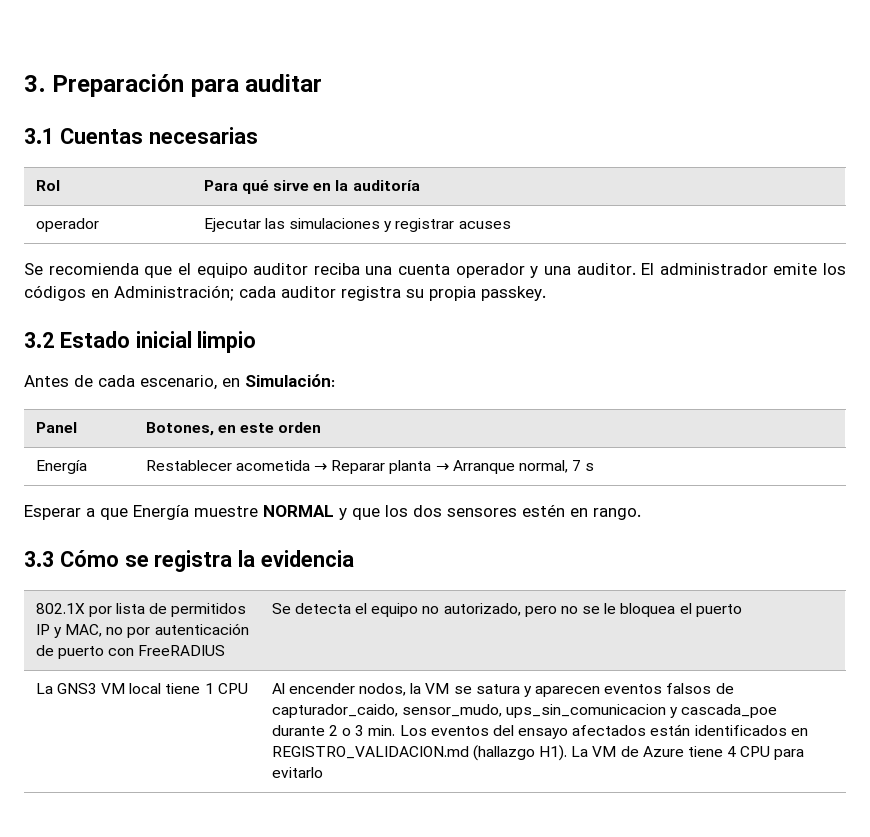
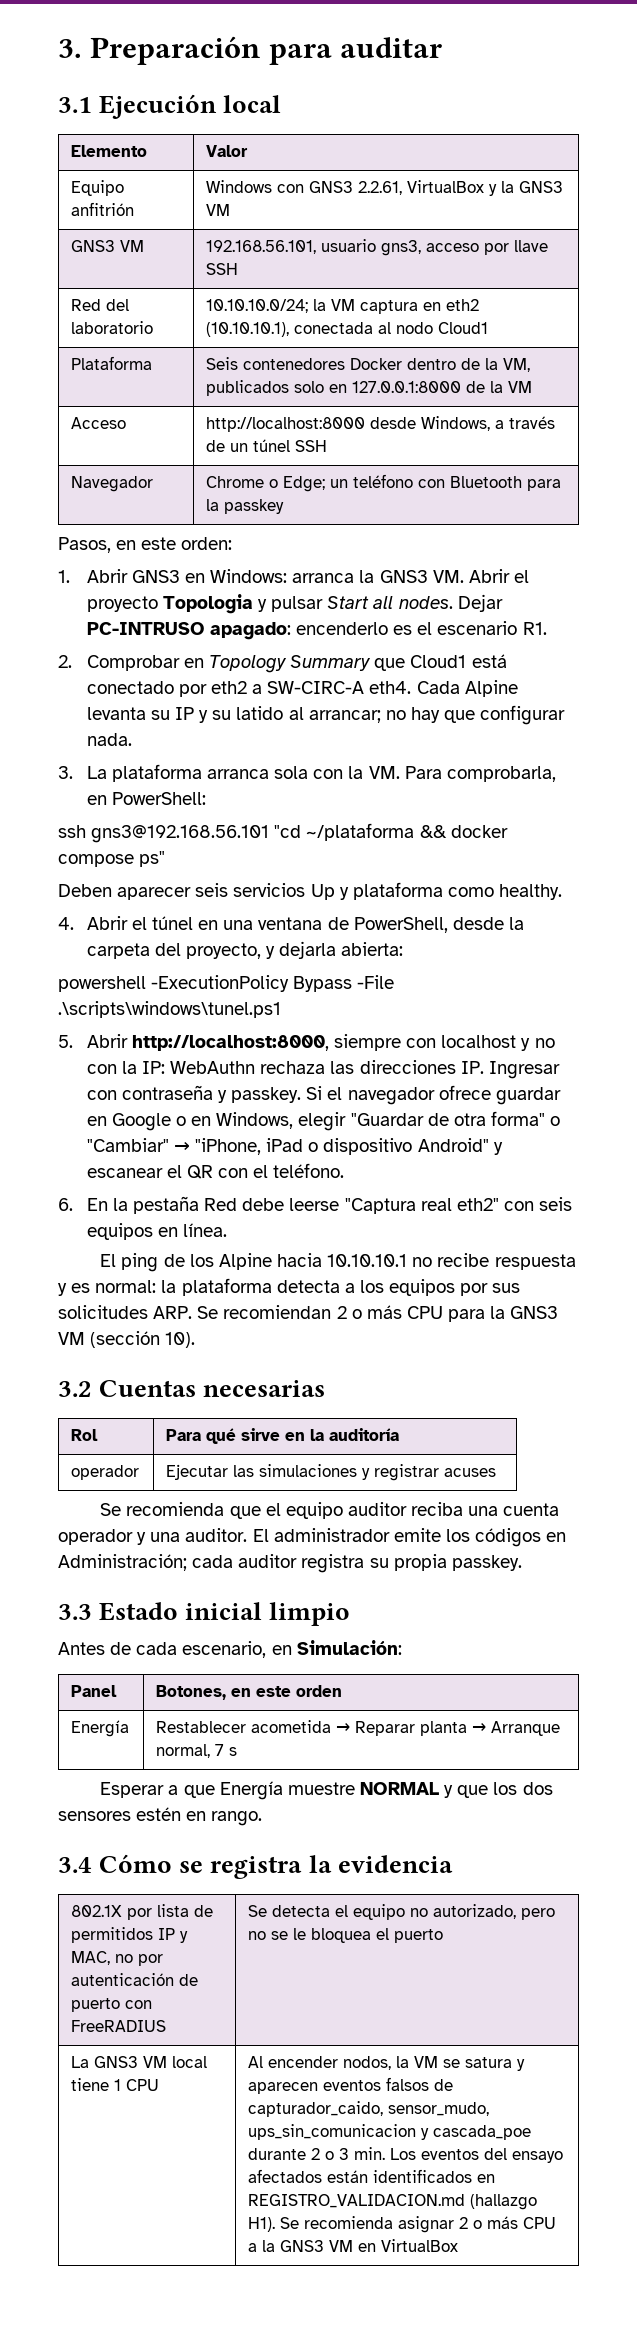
- 3.1 Cuentas necesarias
+ 3.1 Ejecución local
+ Elemento | Valor
+ Equipo anfitrión | Windows con GNS3 2.2.61, VirtualBox y la GNS3 VM
+ GNS3 VM | 192.168.56.101, usuario gns3, acceso por llave SSH
+ Red del laboratorio | 10.10.10.0/24; la VM captura en eth2 (10.10.10.1), conectada al nodo Cloud1
+ Plataforma | Seis contenedores Docker dentro de la VM, publicados solo en 127.0.0.1:8000 de la VM
+ Acceso | http://localhost:8000 desde Windows, a través de un túnel SSH
+ Navegador | Chrome o Edge; un teléfono con Bluetooth para la passkey
+ Pasos, en este orden:
+ 1. Abrir GNS3 en Windows: arranca la GNS3 VM. Abrir el proyecto Topologia y pulsar Start all nodes. Dejar PC-INTRUSO apagado: encenderlo es el escenario R1.
+ 2. Comprobar en Topology Summary que Cloud1 está conectado por eth2 a SW-CIRC-A eth4. Cada Alpine levanta su IP y su latido al arrancar; no hay que configurar nada.
+ 3. La plataforma arranca sola con la VM. Para comprobarla, en PowerShell:
+ ssh gns3@192.168.56.101 "cd ~/plataforma && docker compose ps"
+ Deben aparecer seis servicios Up y plataforma como healthy.
+ 4. Abrir el túnel en una ventana de PowerShell, desde la carpeta del proyecto, y dejarla abierta:
+ powershell -ExecutionPolicy Bypass -File .\scripts\windows\tunel.ps1
+ 5. Abrir http://localhost:8000, siempre con localhost y no con la IP: WebAuthn rechaza las direcciones IP. Ingresar con contraseña y passkey. Si el navegador ofrece guardar en Google o en Windows, elegir "Guardar de otra forma" o "Cambiar" → "iPhone, iPad o dispositivo Android" y escanear el QR con el teléfono.
+ 6. En la pestaña Red debe leerse "Captura real eth2" con seis equipos en línea.
+ El ping de los Alpine hacia 10.10.10.1 no recibe respuesta y es normal: la plataforma detecta a los equipos por sus solicitudes ARP. Se recomiendan 2 o más CPU para la GNS3 VM (sección 10).
+ 3.2 Cuentas necesarias
- 3.2 Estado inicial limpio
+ 3.3 Estado inicial limpio
- 3.3 Cómo se registra la evidencia
+ 3.4 Cómo se registra la evidencia
- Al encender nodos, la VM se satura y aparecen eventos falsos de capturador_caido, sensor_mudo, ups_sin_comunicacion y cascada_poe durante 2 o 3 min. Los eventos del ensayo afectados están identificados en REGISTRO_VALIDACION.md (hallazgo H1). La VM de Azure tiene 4 CPU para evitarlo
+ Al encender nodos, la VM se satura y aparecen eventos falsos de capturador_caido, sensor_mudo, ups_sin_comunicacion y cascada_poe durante 2 o 3 min. Los eventos del ensayo afectados están identificados en REGISTRO_VALIDACION.md (hallazgo H1). Se recomienda asignar 2 o más CPU a la GNS3 VM en VirtualBox

